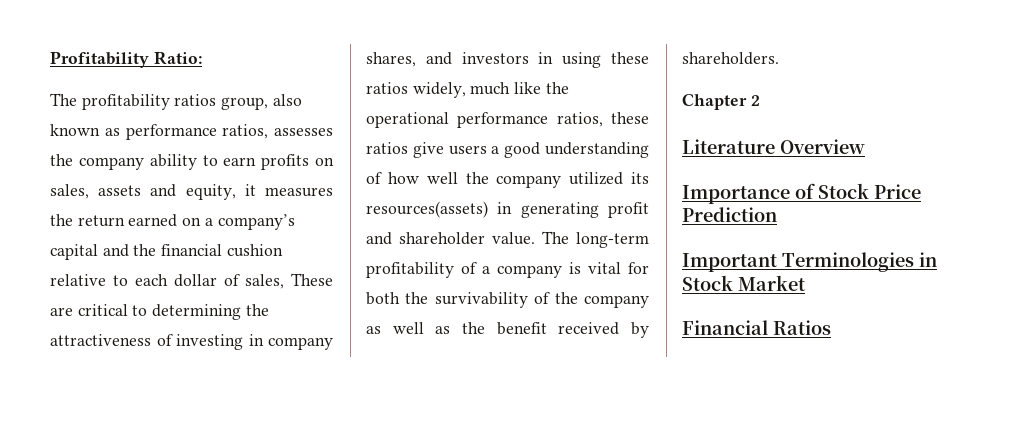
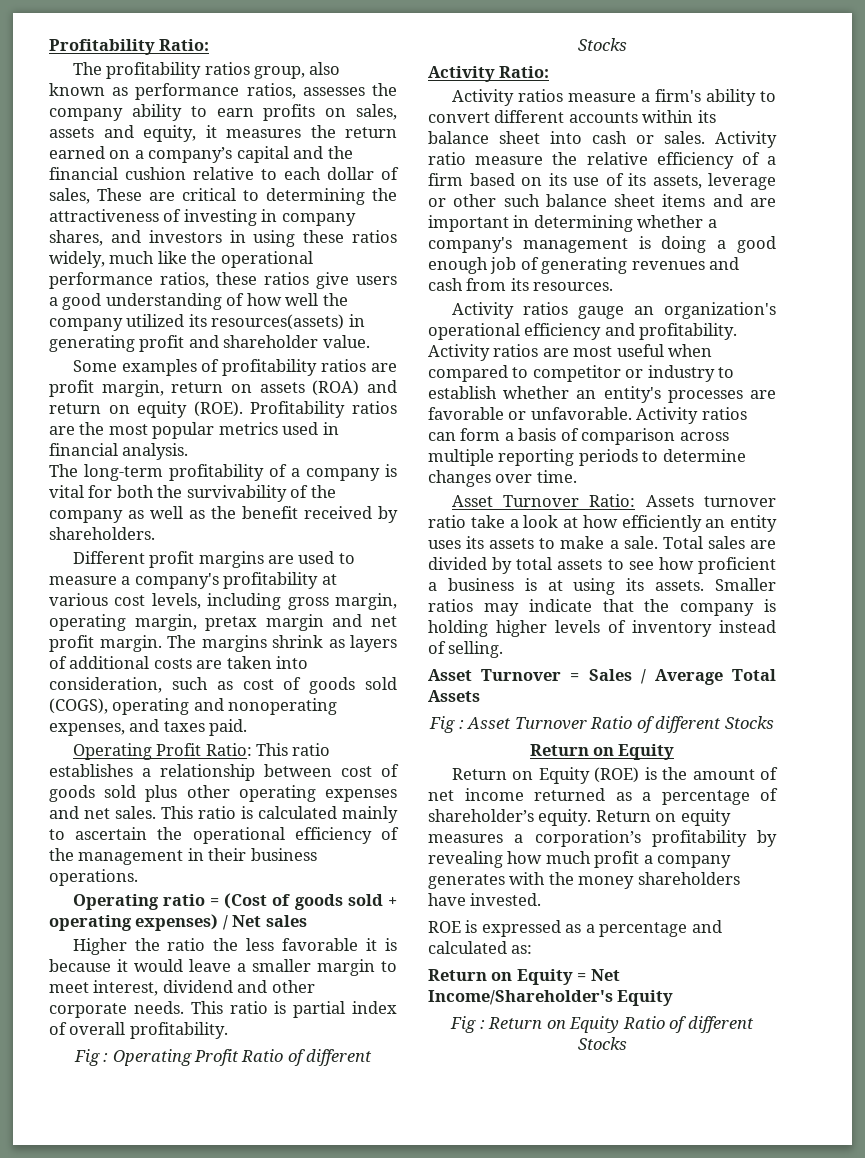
- The profitability ratios group, also known as performance ratios, assesses the company ability to earn profits on sales, assets and equity, it measures the return earned on a company’s capital and the financial cushion relative to each dollar of sales, These are critical to determining the attractiveness of investing in company shares, and investors in using these ratios widely, much like the operational performance ratios, these ratios give users a good understanding of how well the company utilized its resources(assets) in generating profit and shareholder value. The long-term profitability of a company is vital for both the survivability of the company as well as the benefit received by shareholders.
+ The profitability ratios group, also known as performance ratios, assesses the company ability to earn profits on sales, assets and equity, it measures the return earned on a company’s capital and the financial cushion relative to each dollar of sales, These are critical to determining the attractiveness of investing in company shares, and investors in using these ratios widely, much like the operational performance ratios, these ratios give users a good understanding of how well the company utilized its resources(assets) in generating profit and shareholder value.
+ Some examples of profitability ratios are profit margin, return on assets (ROA) and return on equity (ROE). Profitability ratios are the most popular metrics used in financial analysis.
+ The long-term profitability of a company is vital for both the survivability of the company as well as the benefit received by shareholders.
- Chapter 2
- Literature Overview
- Importance of Stock Price Prediction
- Important Terminologies in Stock Market
- Financial Ratios
+ Different profit margins are used to measure a company's profitability at various cost levels, including gross margin, operating margin, pretax margin and net profit margin. The margins shrink as layers of additional costs are taken into consideration, such as cost of goods sold (COGS), operating and nonoperating expenses, and taxes paid.
+ Operating Profit Ratio: This ratio establishes a relationship between cost of goods sold plus other operating expenses and net sales. This ratio is calculated mainly to ascertain the operational efficiency of the management in their business operations.
+ Operating ratio = (Cost of goods sold + operating expenses) / Net sales
+ Higher the ratio the less favorable it is because it would leave a smaller margin to meet interest, dividend and other corporate needs. This ratio is partial index of overall profitability.
+ Fig : Operating Profit Ratio of different Stocks
+ Activity Ratio:
+ Activity ratios measure a firm's ability to convert different accounts within its balance sheet into cash or sales. Activity ratio measure the relative efficiency of a firm based on its use of its assets, leverage or other such balance sheet items and are important in determining whether a company's management is doing a good enough job of generating revenues and cash from its resources.
+ Activity ratios gauge an organization's operational efficiency and profitability. Activity ratios are most useful when compared to competitor or industry to establish whether an entity's processes are favorable or unfavorable. Activity ratios can form a basis of comparison across multiple reporting periods to determine changes over time.
+ Asset Turnover Ratio: Assets turnover ratio take a look at how efficiently an entity uses its assets to make a sale. Total sales are divided by total assets to see how proficient a business is at using its assets. Smaller ratios may indicate that the company is holding higher levels of inventory instead of selling.
+ Asset Turnover = Sales / Average Total Assets
+ Fig : Asset Turnover Ratio of different Stocks
+ Return on Equity
+ Return on Equity (ROE) is the amount of net income returned as a percentage of shareholder’s equity. Return on equity measures a corporation’s profitability by revealing how much profit a company generates with the money shareholders have invested.
+ ROE is expressed as a percentage and calculated as:
+ Return on Equity = Net Income/Shareholder's Equity
+ Fig : Return on Equity Ratio of different Stocks

